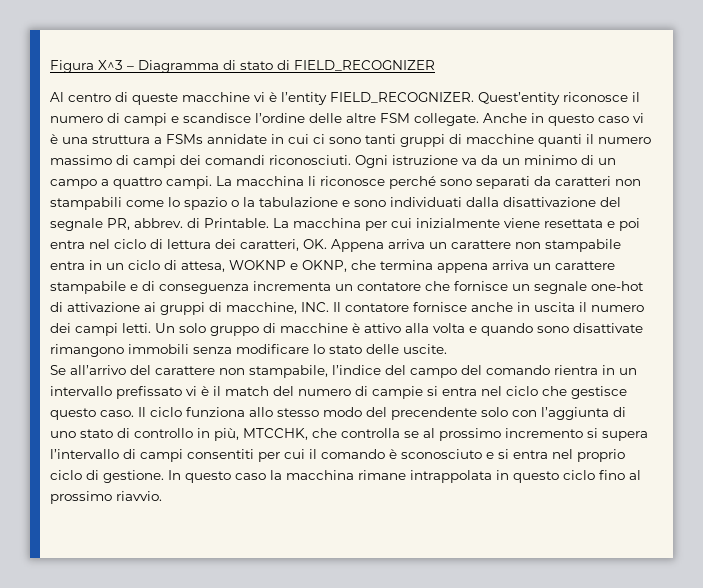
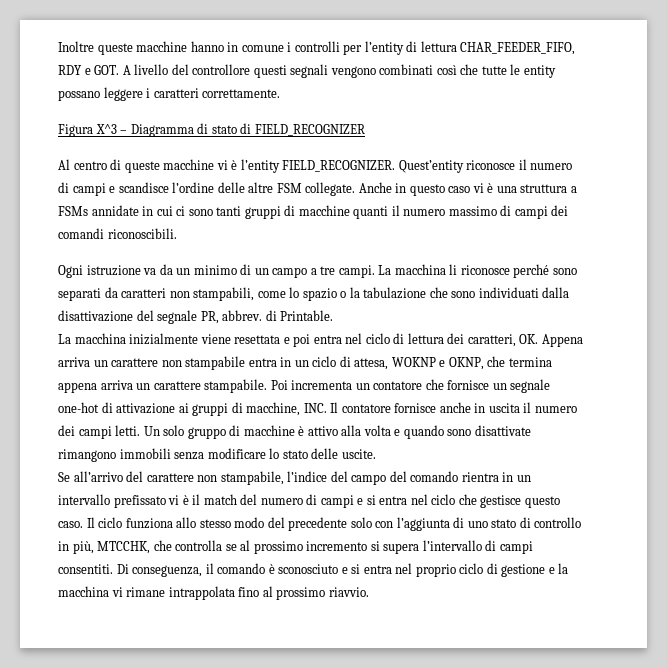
+ Inoltre queste macchine hanno in comune i controlli per l’entity di lettura CHAR_FEEDER_FIFO, RDY e GOT. A livello del controllore questi segnali vengono combinati così che tutte le entity possano leggere i caratteri correttamente.
- Anche in questo caso vi è una struttura a FSMs annidate in cui ci sono tanti gruppi di macchine quanti il numero massimo di campi dei comandi riconosciuti. Ogni istruzione va da un minimo di un campo a quattro campi.
+ Anche in questo caso vi è una struttura a FSMs annidate in cui ci sono tanti gruppi di macchine quanti il numero massimo di campi dei comandi riconoscibili.
+ Ogni istruzione va da un minimo di un campo a tre campi.
- La macchina li riconosce perché sono separati da caratteri non stampabili come lo spazio o la tabulazione e sono individuati dalla disattivazione del segnale PR, abbrev. di Printable. La macchina per cui inizialmente viene resettata e poi entra nel ciclo di lettura dei caratteri, OK. Appena arriva un carattere non stampabile entra in un ciclo di attesa, WOKNP e OKNP, che termina appena arriva un carattere stampabile e di conseguenza incrementa un contatore che fornisce un segnale one-hot di attivazione ai gruppi di macchine, INC. Il contatore fornisce anche in uscita il numero dei campi letti.
+ La macchina li riconosce perché sono separati da caratteri non stampabili, come lo spazio o la tabulazione che sono individuati dalla disattivazione del segnale PR, abbrev. di Printable.
+ La macchina inizialmente viene resettata e poi entra nel ciclo di lettura dei caratteri, OK. Appena arriva un carattere non stampabile entra in un ciclo di attesa, WOKNP e OKNP, che termina appena arriva un carattere stampabile. Poi incrementa un contatore che fornisce un segnale one-hot di attivazione ai gruppi di macchine, INC. Il contatore fornisce anche in uscita il numero dei campi letti.
- Se all’arrivo del carattere non stampabile, l’indice del campo del comando rientra in un intervallo prefissato vi è il match del numero di campie si entra nel ciclo che gestisce questo caso.
+ Se all’arrivo del carattere non stampabile, l’indice del campo del comando rientra in un intervallo prefissato vi è il match del numero di campi e si entra nel ciclo che gestisce questo caso.
- Il ciclo funziona allo stesso modo del precendente solo con l’aggiunta di uno stato di controllo in più, MTCCHK, che controlla se al prossimo incremento si supera l’intervallo di campi consentiti per cui il comando è sconosciuto e si entra nel proprio ciclo di gestione. In questo caso la macchina rimane intrappolata in questo ciclo fino al prossimo riavvio.
+ Il ciclo funziona allo stesso modo del precedente solo con l’aggiunta di uno stato di controllo in più, MTCCHK, che controlla se al prossimo incremento si supera l’intervallo di campi consentiti. Di conseguenza, il comando è sconosciuto e si entra nel proprio ciclo di gestione e la macchina vi rimane intrappolata fino al prossimo riavvio.

